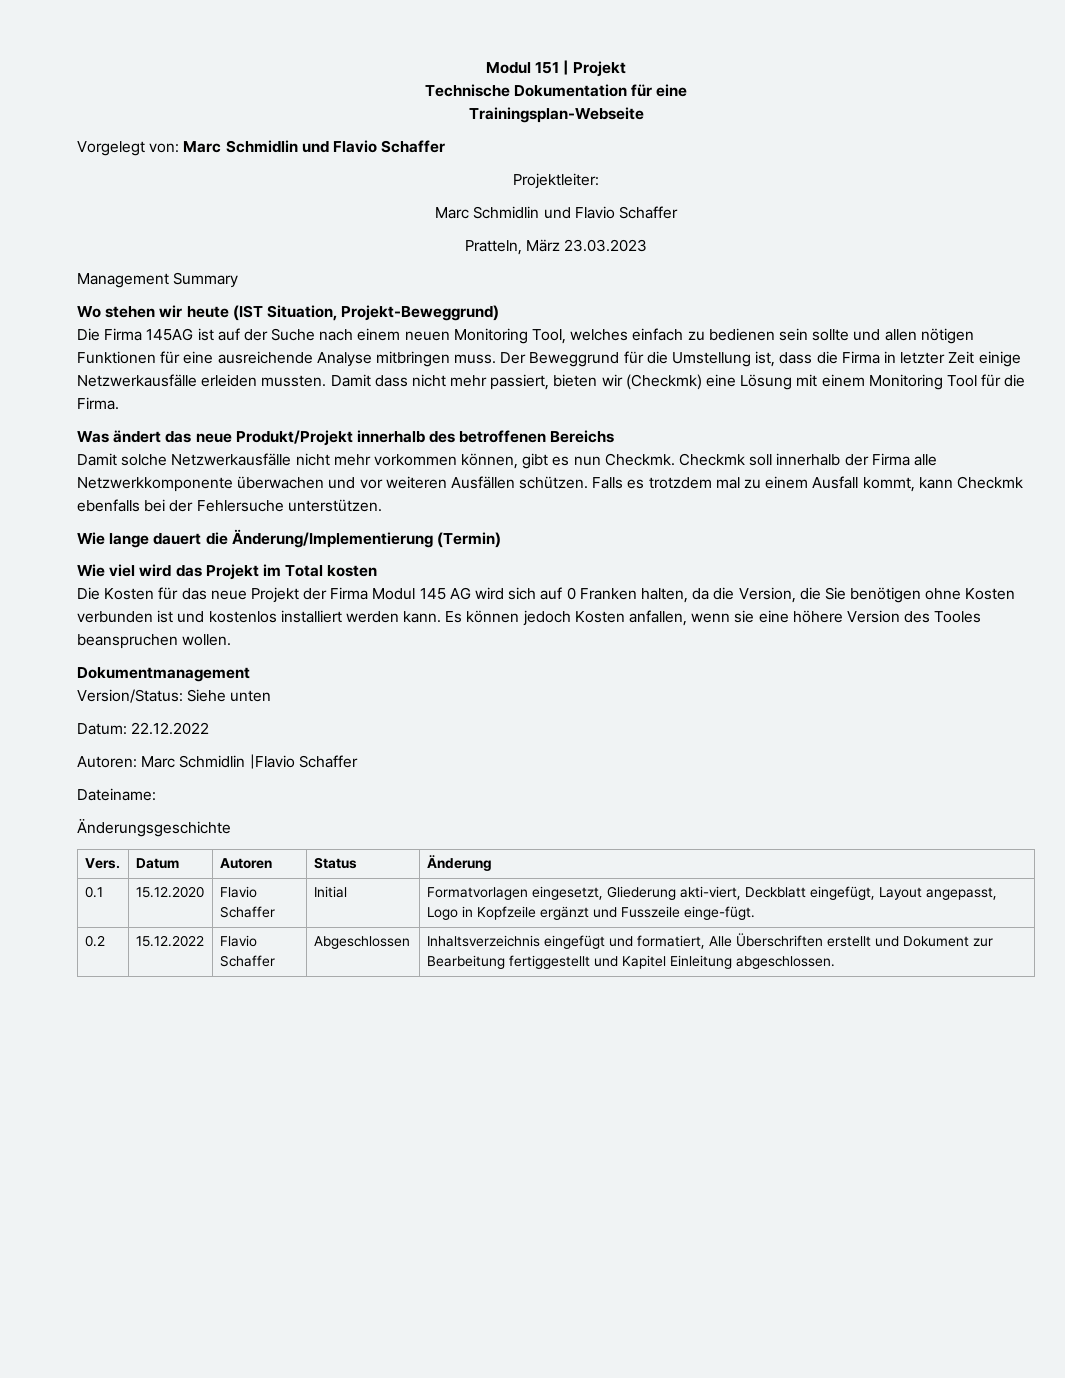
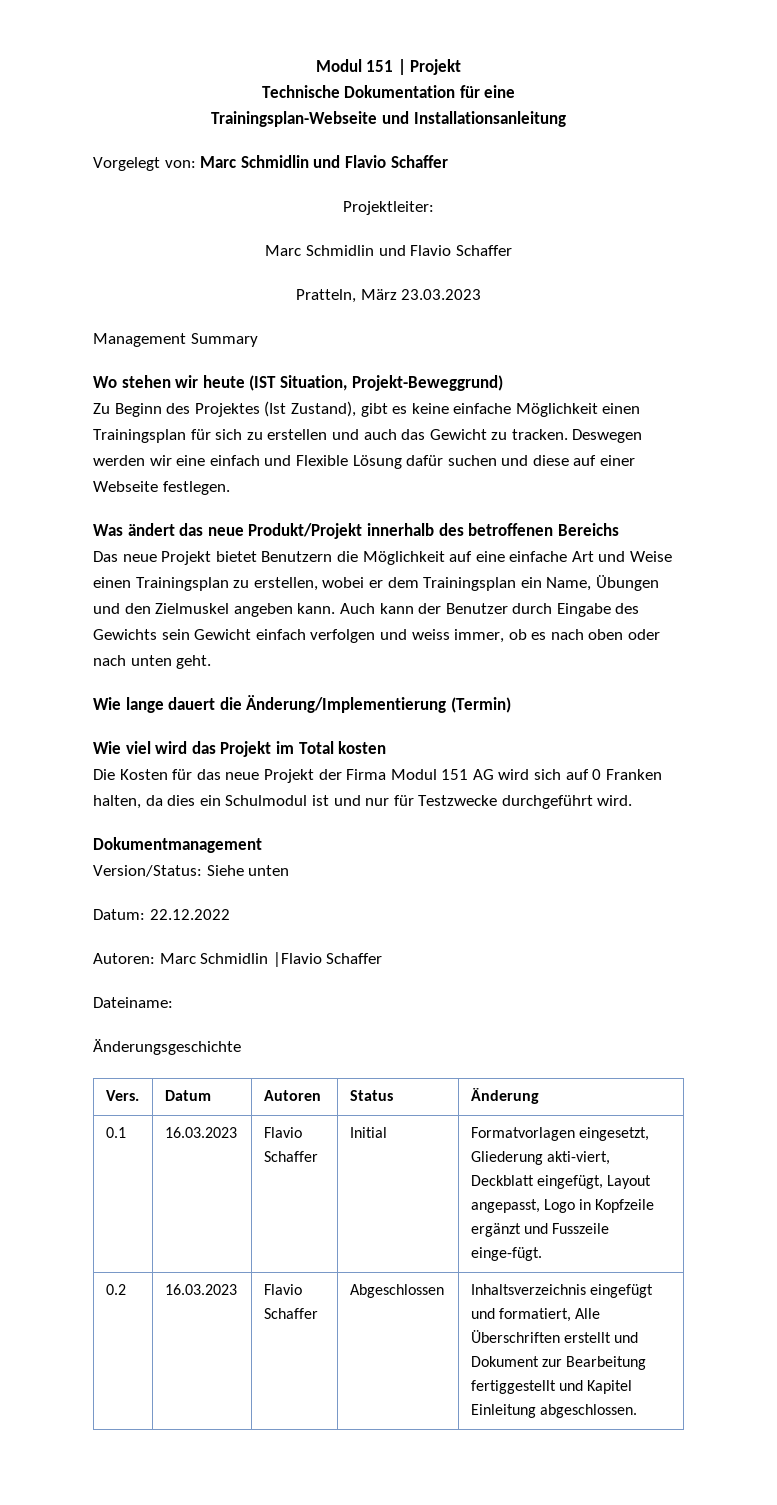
- Trainingsplan-Webseite
+ Trainingsplan-Webseite und Installationsanleitung
- Die Firma 145AG ist auf der Suche nach einem neuen Monitoring Tool, welches einfach zu bedienen sein sollte und allen nötigen Funktionen für eine ausreichende Analyse mitbringen muss. Der Beweggrund für die Umstellung ist, dass die Firma in letzter Zeit einige Netzwerkausfälle erleiden mussten. Damit dass nicht mehr passiert, bieten wir (Checkmk) eine Lösung mit einem Monitoring Tool für die Firma.
+ Zu Beginn des Projektes (Ist Zustand), gibt es keine einfache Möglichkeit einen Trainingsplan für sich zu erstellen und auch das Gewicht zu tracken. Deswegen werden wir eine einfach und Flexible Lösung dafür suchen und diese auf einer Webseite festlegen.
- Damit solche Netzwerkausfälle nicht mehr vorkommen können, gibt es nun Checkmk. Checkmk soll innerhalb der Firma alle Netzwerkkomponente überwachen und vor weiteren Ausfällen schützen. Falls es trotzdem mal zu einem Ausfall kommt, kann Checkmk ebenfalls bei der Fehlersuche unterstützen.
+ Das neue Projekt bietet Benutzern die Möglichkeit auf eine einfache Art und Weise einen Trainingsplan zu erstellen, wobei er dem Trainingsplan ein Name, Übungen und den Zielmuskel angeben kann. Auch kann der Benutzer durch Eingabe des Gewichts sein Gewicht einfach verfolgen und weiss immer, ob es nach oben oder nach unten geht.
- Die Kosten für das neue Projekt der Firma Modul 145 AG wird sich auf 0 Franken halten, da die Version, die Sie benötigen ohne Kosten verbunden ist und kostenlos installiert werden kann. Es können jedoch Kosten anfallen, wenn sie eine höhere Version des Tooles beanspruchen wollen.
+ Die Kosten für das neue Projekt der Firma Modul 151 AG wird sich auf 0 Franken halten, da dies ein Schulmodul ist und nur für Testzwecke durchgeführt wird.
- 0.1 | 15.12.2020 | Flavio Schaffer | Initial | Formatvorlagen eingesetzt, Gliederung akti-viert, Deckblatt eingefügt, Layout angepasst, Logo in Kopfzeile ergänzt und Fusszeile einge-fügt.
+ 0.1 | 16.03.2023 | Flavio Schaffer | Initial | Formatvorlagen eingesetzt, Gliederung akti-viert, Deckblatt eingefügt, Layout angepasst, Logo in Kopfzeile ergänzt und Fusszeile einge-fügt.
- 0.2 | 15.12.2022 | Flavio Schaffer | Abgeschlossen | Inhaltsverzeichnis eingefügt und formatiert, Alle Überschriften erstellt und Dokument zur Bearbeitung fertiggestellt und Kapitel Einleitung abgeschlossen.
+ 0.2 | 16.03.2023 | Flavio Schaffer | Abgeschlossen | Inhaltsverzeichnis eingefügt und formatiert, Alle Überschriften erstellt und Dokument zur Bearbeitung fertiggestellt und Kapitel Einleitung abgeschlossen.

